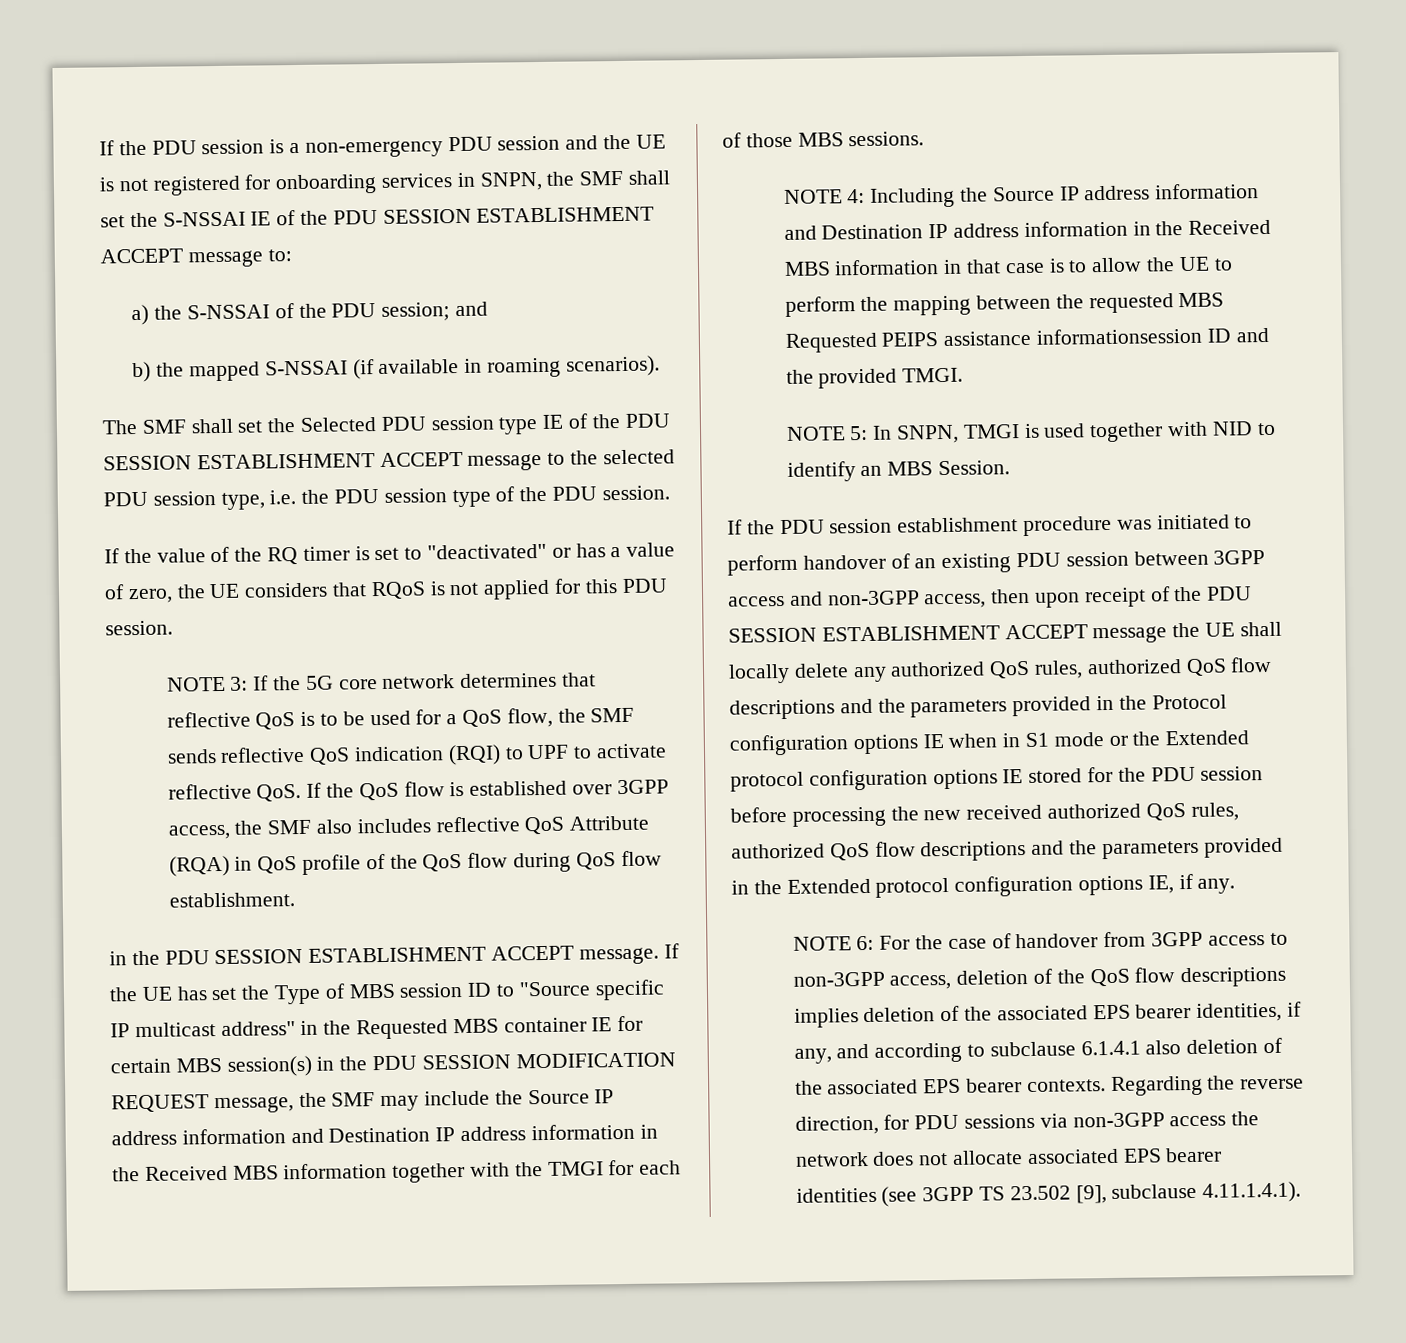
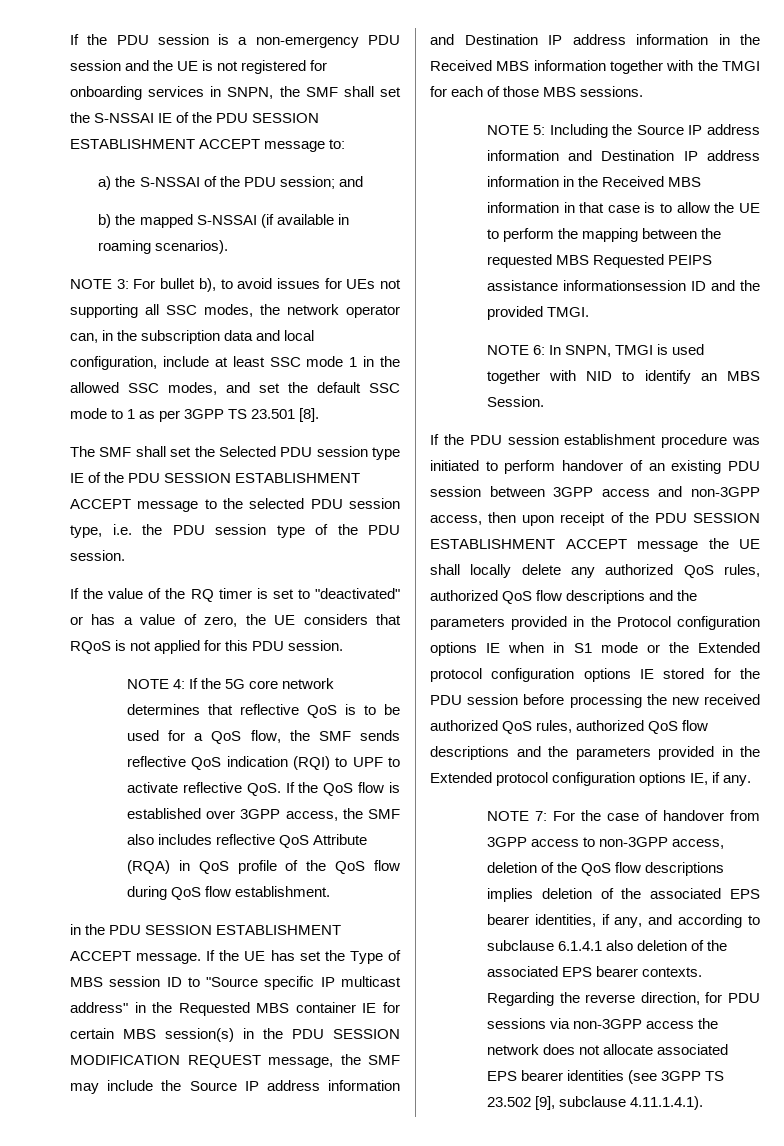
+ NOTE 3: For bullet b), to avoid issues for UEs not supporting all SSC modes, the network operator can, in the subscription data and local configuration, include at least SSC mode 1 in the allowed SSC modes, and set the default SSC mode to 1 as per 3GPP TS 23.501 [8].
- NOTE 3: If the 5G core network determines that reflective QoS is to be used for a QoS flow, the SMF sends reflective QoS indication (RQI) to UPF to activate reflective QoS. If the QoS flow is established over 3GPP access, the SMF also includes reflective QoS Attribute (RQA) in QoS profile of the QoS flow during QoS flow establishment.
+ NOTE 4: If the 5G core network determines that reflective QoS is to be used for a QoS flow, the SMF sends reflective QoS indication (RQI) to UPF to activate reflective QoS. If the QoS flow is established over 3GPP access, the SMF also includes reflective QoS Attribute (RQA) in QoS profile of the QoS flow during QoS flow establishment.
- NOTE 4: Including the Source IP address information and Destination IP address information in the Received MBS information in that case is to allow the UE to perform the mapping between the requested MBS Requested PEIPS assistance informationsession ID and the provided TMGI.
+ NOTE 5: Including the Source IP address information and Destination IP address information in the Received MBS information in that case is to allow the UE to perform the mapping between the requested MBS Requested PEIPS assistance informationsession ID and the provided TMGI.
- NOTE 5: In SNPN, TMGI is used together with NID to identify an MBS Session.
+ NOTE 6: In SNPN, TMGI is used together with NID to identify an MBS Session.
- NOTE 6: For the case of handover from 3GPP access to non-3GPP access, deletion of the QoS flow descriptions implies deletion of the associated EPS bearer identities, if any, and according to subclause 6.1.4.1 also deletion of the associated EPS bearer contexts.
+ NOTE 7: For the case of handover from 3GPP access to non-3GPP access, deletion of the QoS flow descriptions implies deletion of the associated EPS bearer identities, if any, and according to subclause 6.1.4.1 also deletion of the associated EPS bearer contexts.

